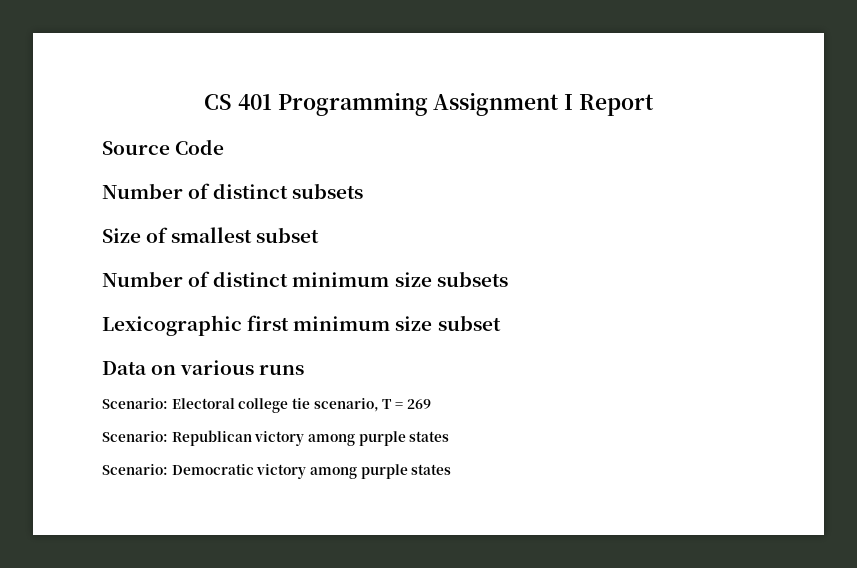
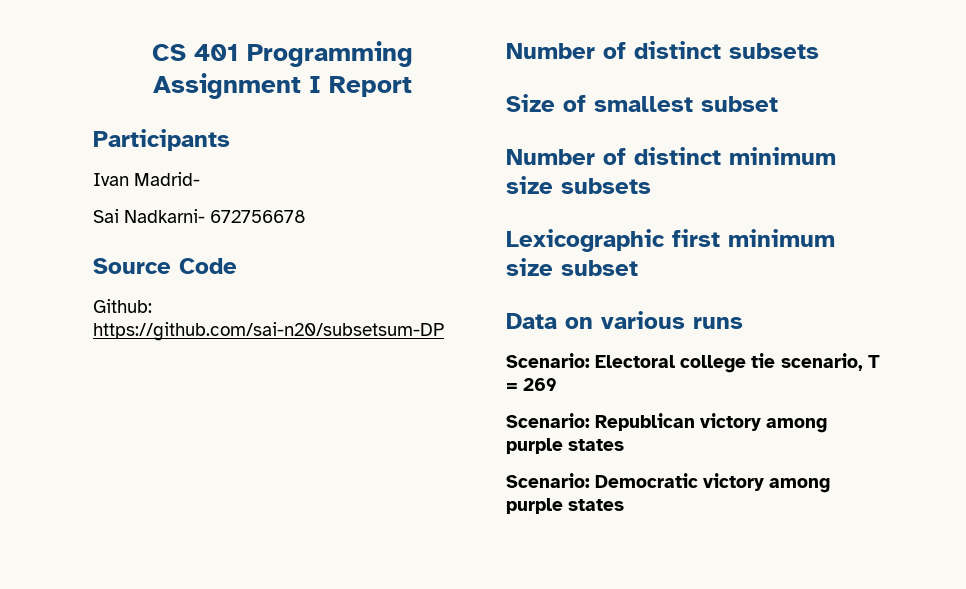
+ Participants
+ Ivan Madrid-
+ Sai Nadkarni- 672756678
+ Github: https://github.com/sai-n20/subsetsum-DP

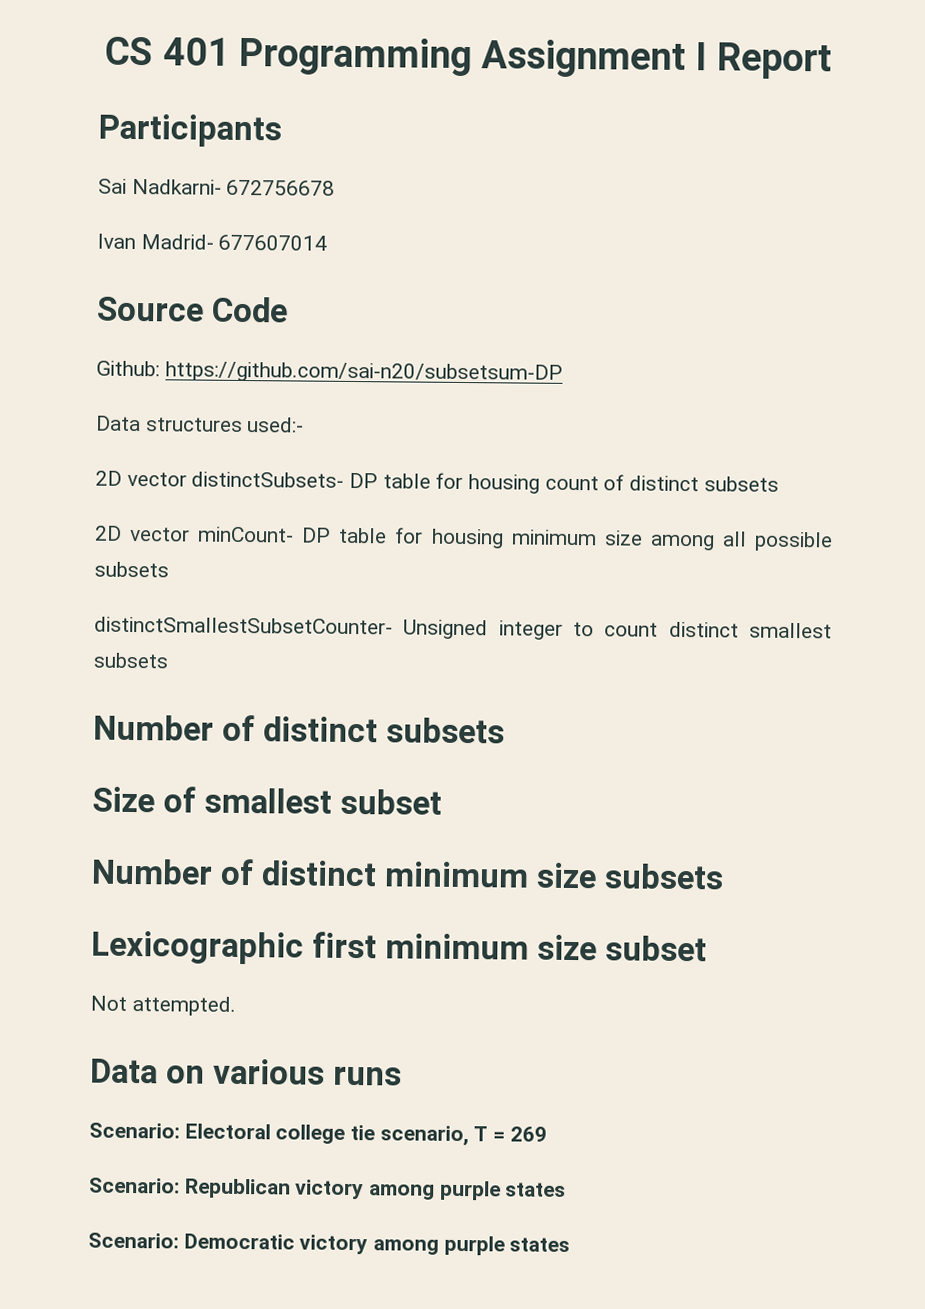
- Ivan Madrid-
+ Ivan Madrid- 677607014
+ Data structures used:-
+ 2D vector distinctSubsets- DP table for housing count of distinct subsets
+ 2D vector minCount- DP table for housing minimum size among all possible subsets
+ distinctSmallestSubsetCounter- Unsigned integer to count distinct smallest subsets
+ Not attempted.

